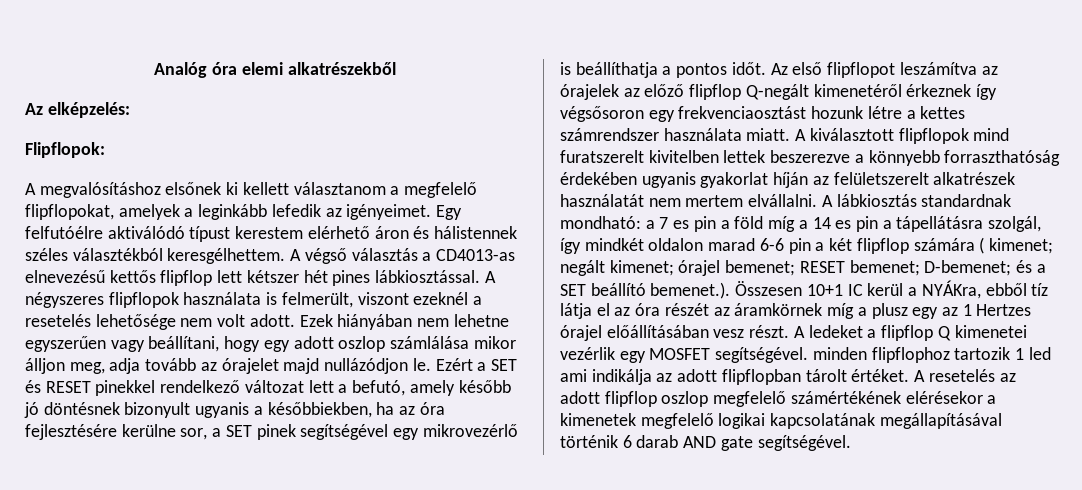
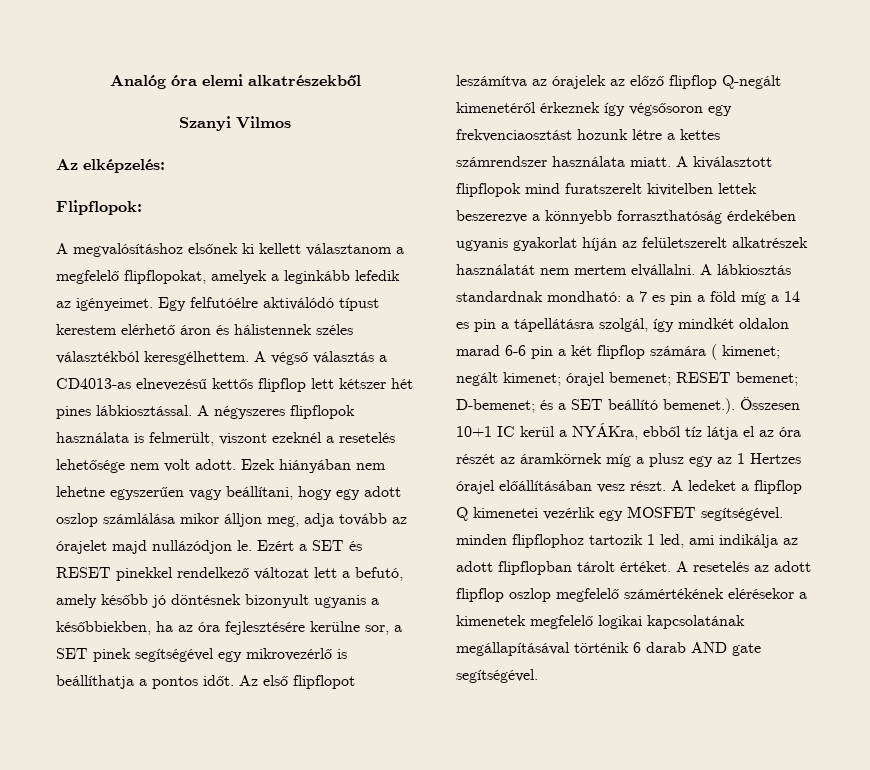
+ Szanyi Vilmos
- A ledeket a flipflop Q kimenetei vezérlik egy MOSFET segítségével. minden flipflophoz tartozik 1 led ami indikálja az adott flipflopban tárolt értéket.
+ A ledeket a flipflop Q kimenetei vezérlik egy MOSFET segítségével. minden flipflophoz tartozik 1 led, ami indikálja az adott flipflopban tárolt értéket.

